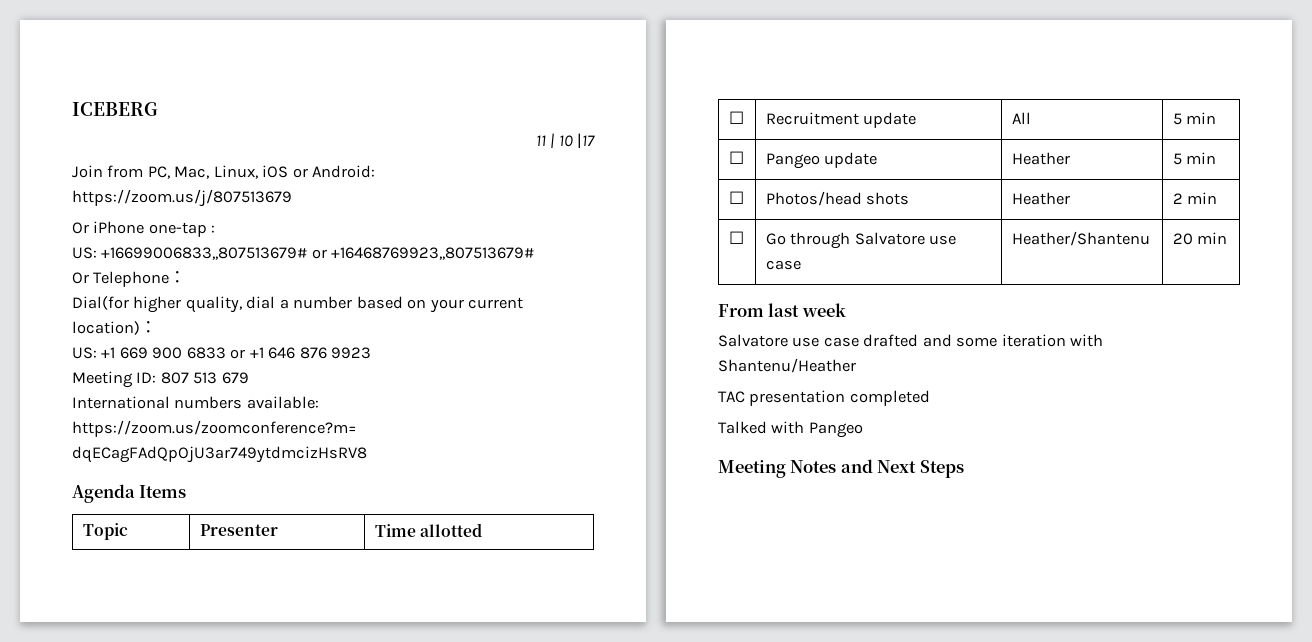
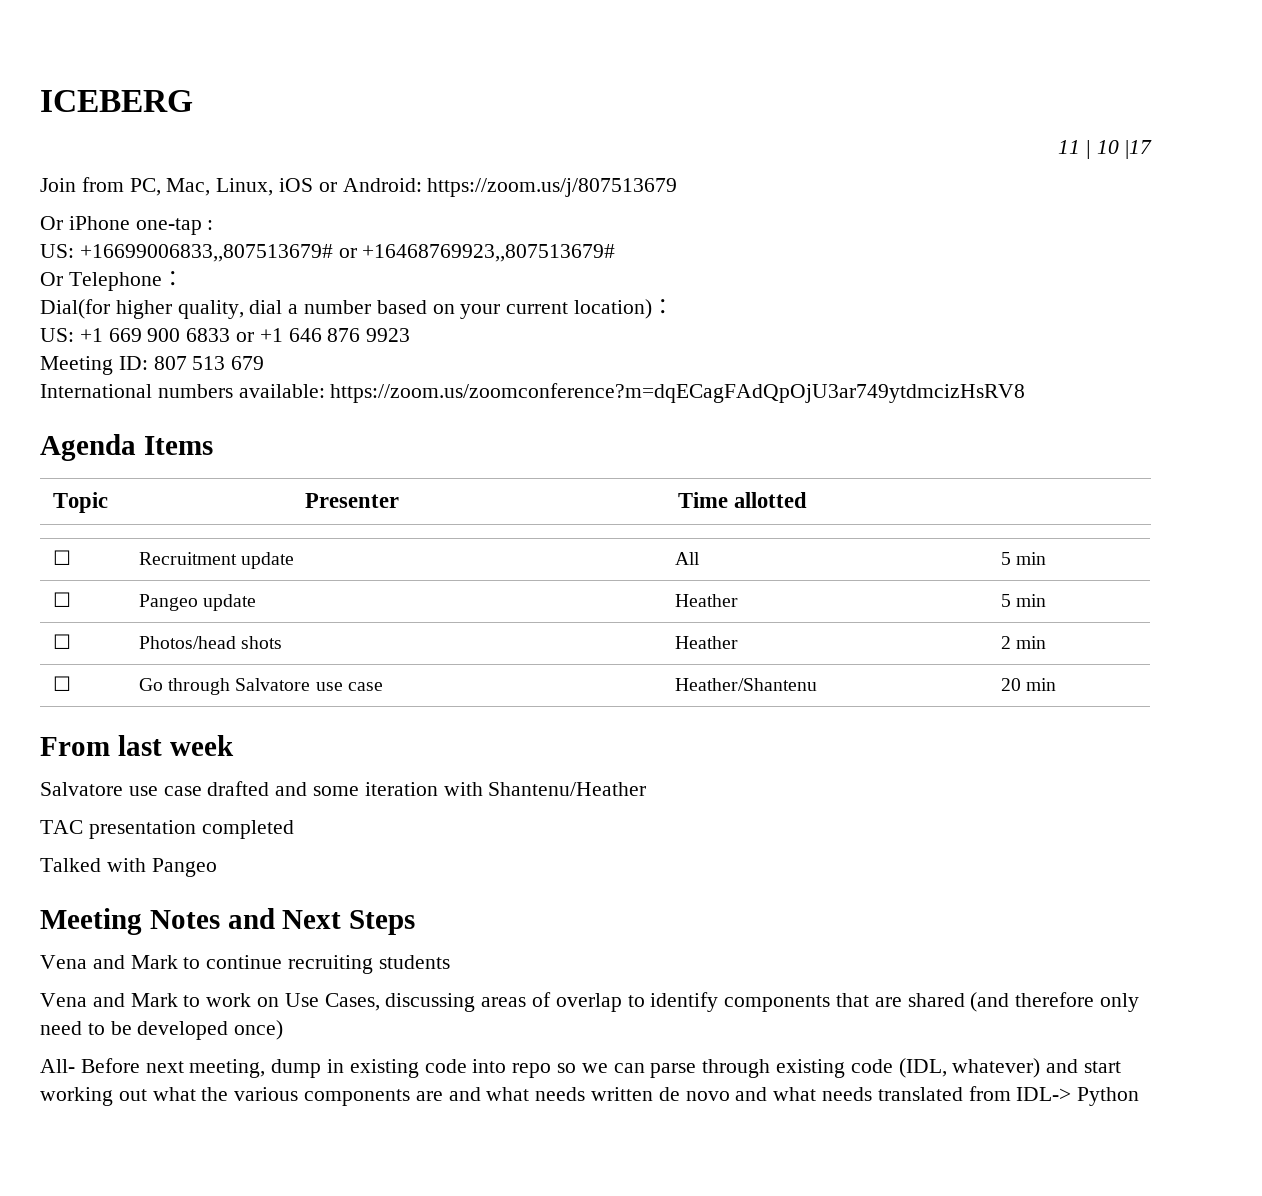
+ Vena and Mark to continue recruiting students
+ Vena and Mark to work on Use Cases, discussing areas of overlap to identify components that are shared (and therefore only need to be developed once)
+ All- Before next meeting, dump in existing code into repo so we can parse through existing code (IDL, whatever) and start working out what the various components are and what needs written de novo and what needs translated from IDL-> Python

